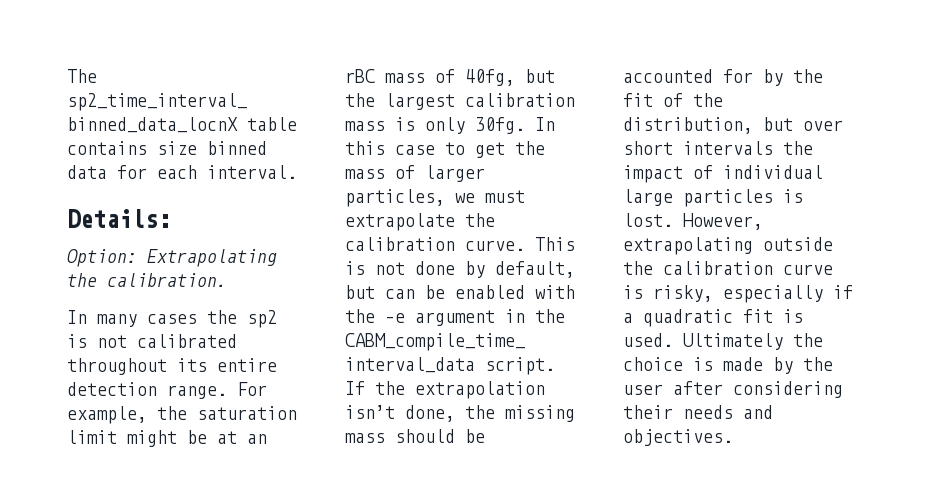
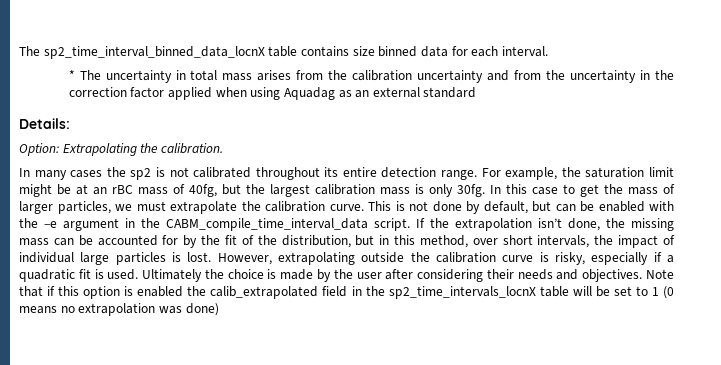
+ * The uncertainty in total mass arises from the calibration uncertainty and from the uncertainty in the correction factor applied when using Aquadag as an external standard
- If the extrapolation isn’t done, the missing mass should be accounted for by the fit of the distribution, but over short intervals the impact of individual large particles is lost.
+ If the extrapolation isn’t done, the missing mass can be accounted for by the fit of the distribution, but in this method, over short intervals, the impact of individual large particles is lost.
+ Note that if this option is enabled the calib_extrapolated field in the sp2_time_intervals_locnX table will be set to 1 (0 means no extrapolation was done)

